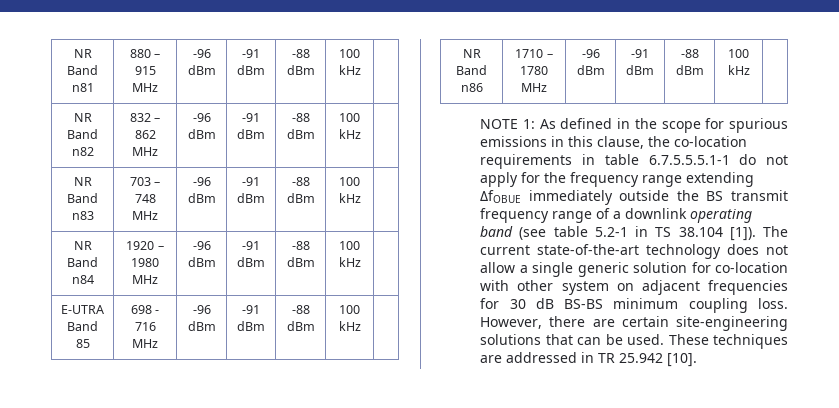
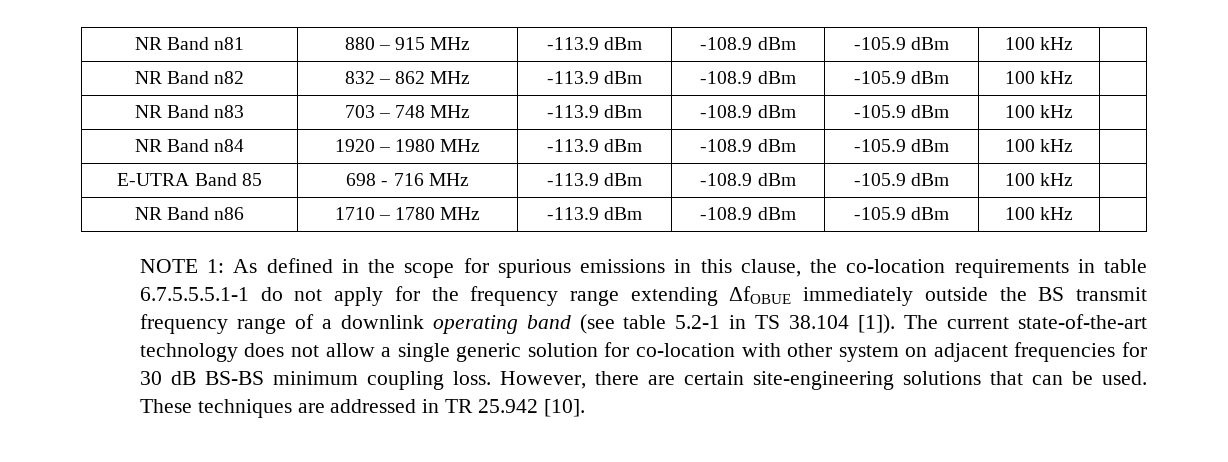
- NR Band n81 | 880 – 915 MHz | -96 dBm | -91 dBm | -88 dBm | 100 kHz |
+ NR Band n81 | 880 – 915 MHz | -113.9 dBm | -108.9 dBm | -105.9 dBm | 100 kHz |
- NR Band n82 | 832 – 862 MHz | -96 dBm | -91 dBm | -88 dBm | 100 kHz |
+ NR Band n82 | 832 – 862 MHz | -113.9 dBm | -108.9 dBm | -105.9 dBm | 100 kHz |
- NR Band n83 | 703 – 748 MHz | -96 dBm | -91 dBm | -88 dBm | 100 kHz |
+ NR Band n83 | 703 – 748 MHz | -113.9 dBm | -108.9 dBm | -105.9 dBm | 100 kHz |
- NR Band n84 | 1920 – 1980 MHz | -96 dBm | -91 dBm | -88 dBm | 100 kHz |
+ NR Band n84 | 1920 – 1980 MHz | -113.9 dBm | -108.9 dBm | -105.9 dBm | 100 kHz |
- E-UTRA Band 85 | 698 - 716 MHz | -96 dBm | -91 dBm | -88 dBm | 100 kHz |
+ E-UTRA Band 85 | 698 - 716 MHz | -113.9 dBm | -108.9 dBm | -105.9 dBm | 100 kHz |
- NR Band n86 | 1710 – 1780 MHz | -96 dBm | -91 dBm | -88 dBm | 100 kHz |
+ NR Band n86 | 1710 – 1780 MHz | -113.9 dBm | -108.9 dBm | -105.9 dBm | 100 kHz |

